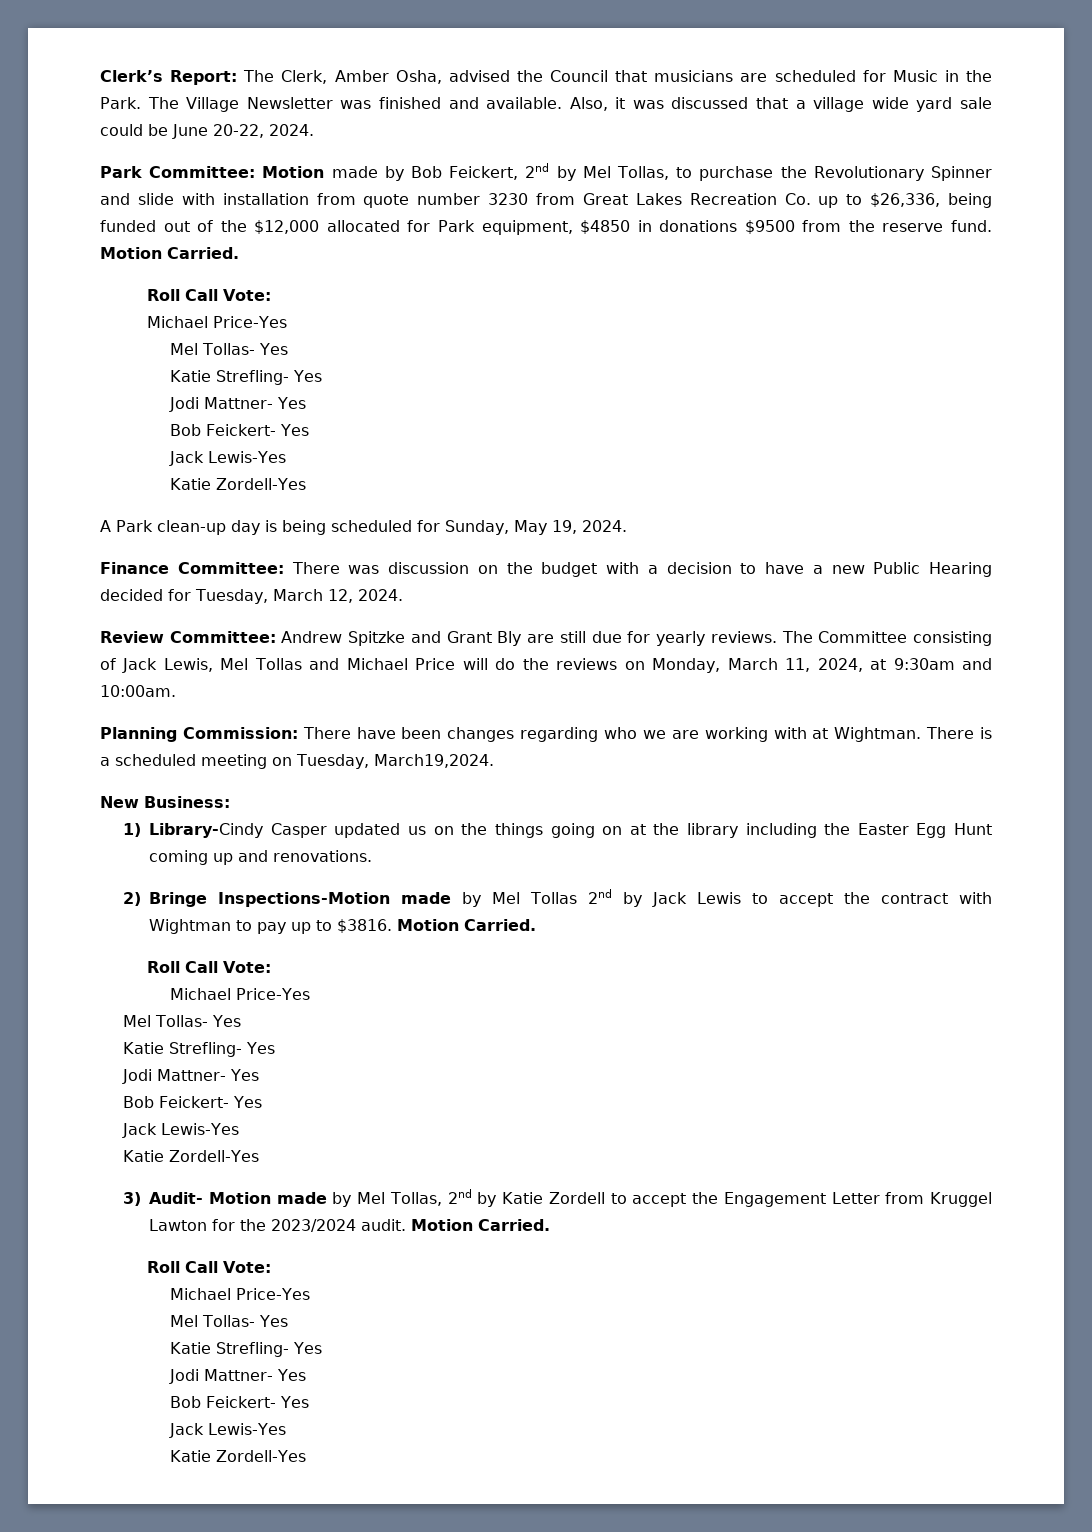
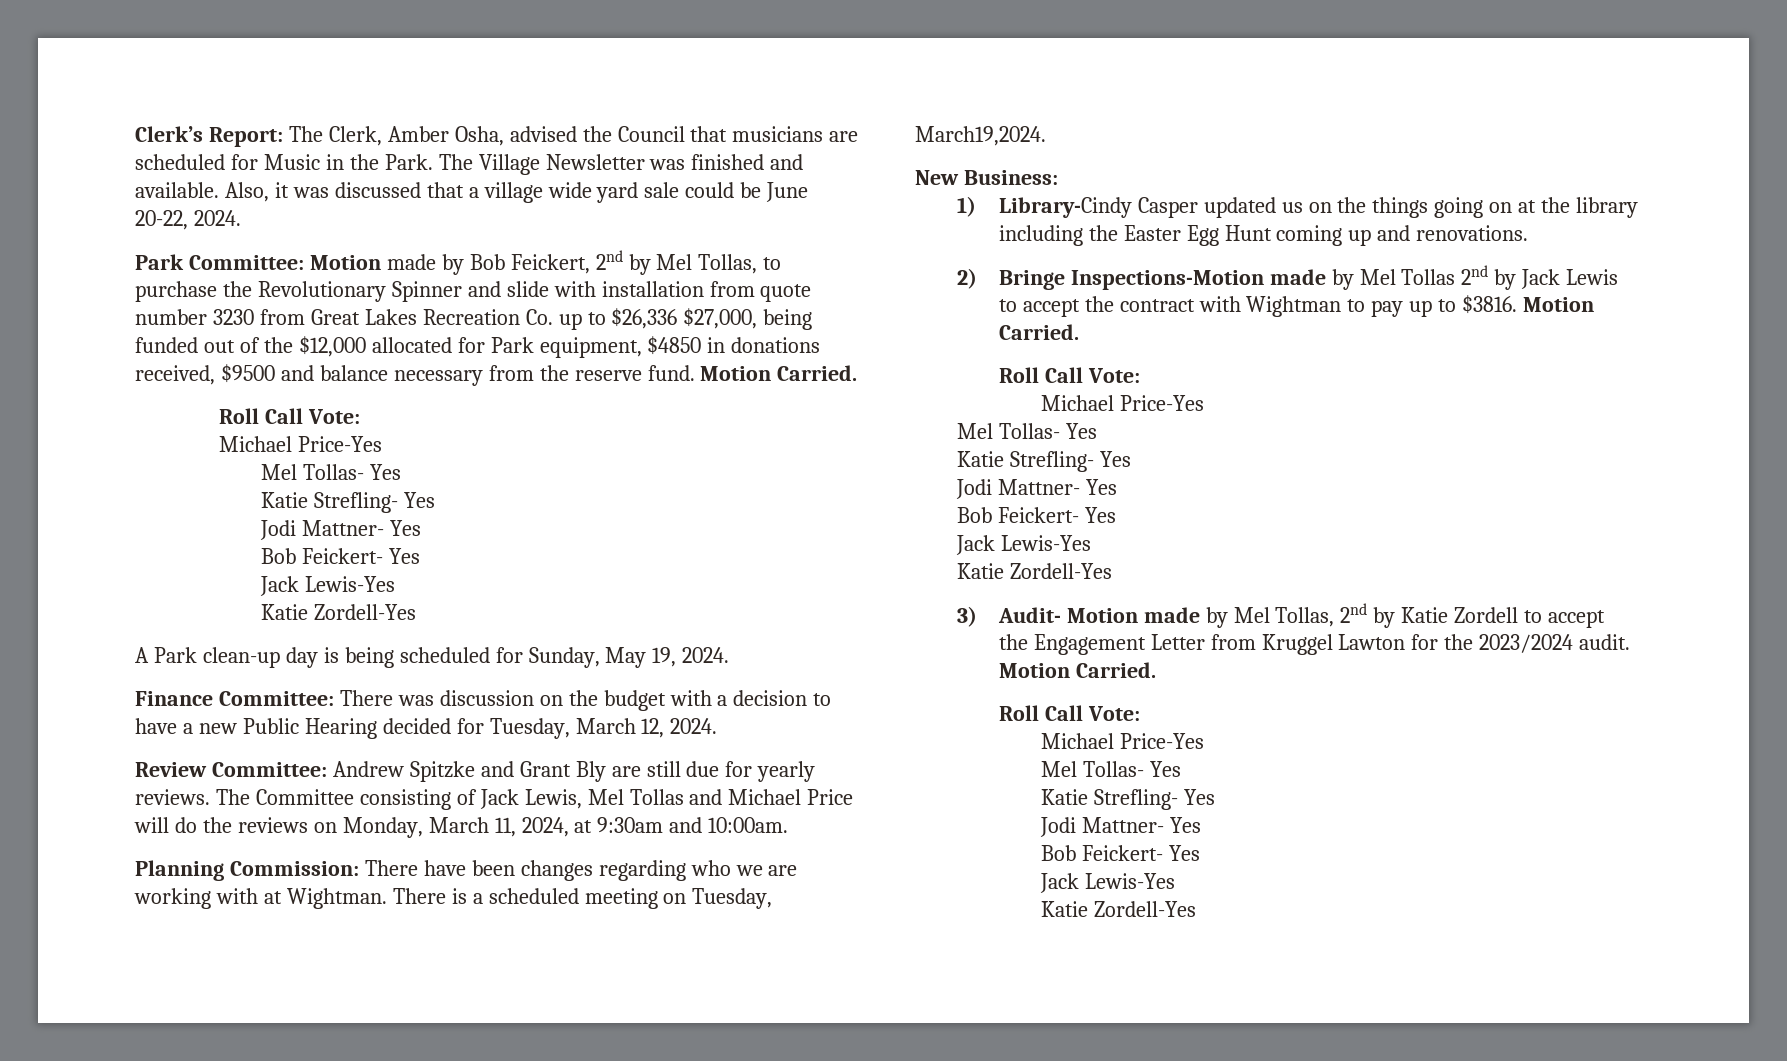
- Park Committee: Motion made by Bob Feickert, 2nd by Mel Tollas, to purchase the Revolutionary Spinner and slide with installation from quote number 3230 from Great Lakes Recreation Co. up to $26,336, being funded out of the $12,000 allocated for Park equipment, $4850 in donations $9500 from the reserve fund.
+ Park Committee: Motion made by Bob Feickert, 2nd by Mel Tollas, to purchase the Revolutionary Spinner and slide with installation from quote number 3230 from Great Lakes Recreation Co. up to $26,336 $27,000, being funded out of the $12,000 allocated for Park equipment, $4850 in donations received, $9500 and balance necessary from the reserve fund.

